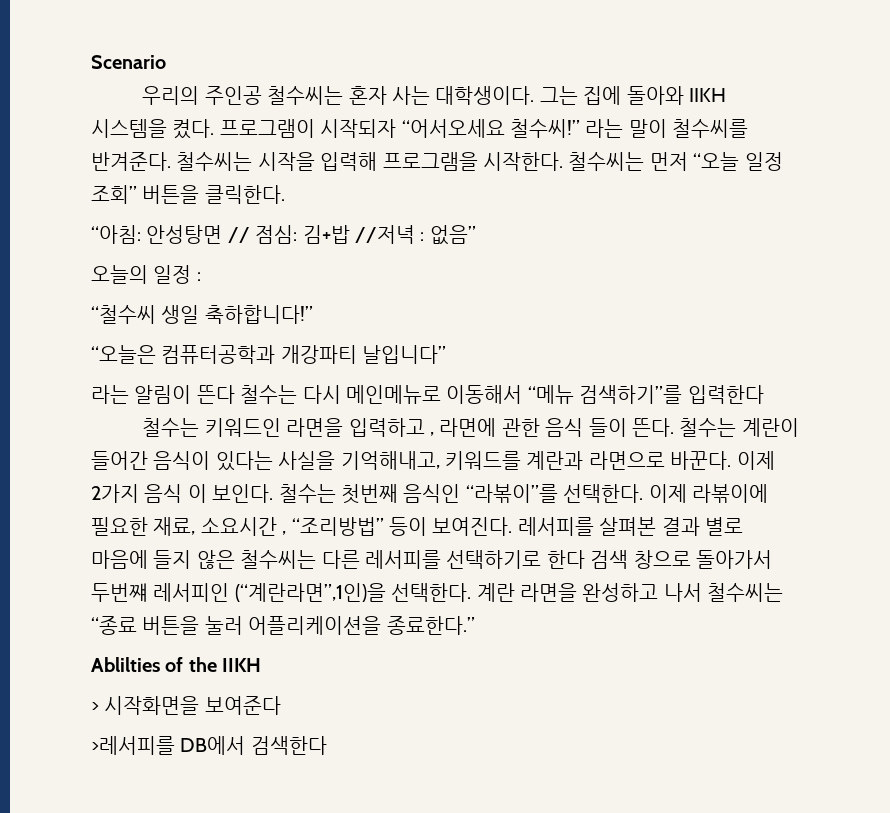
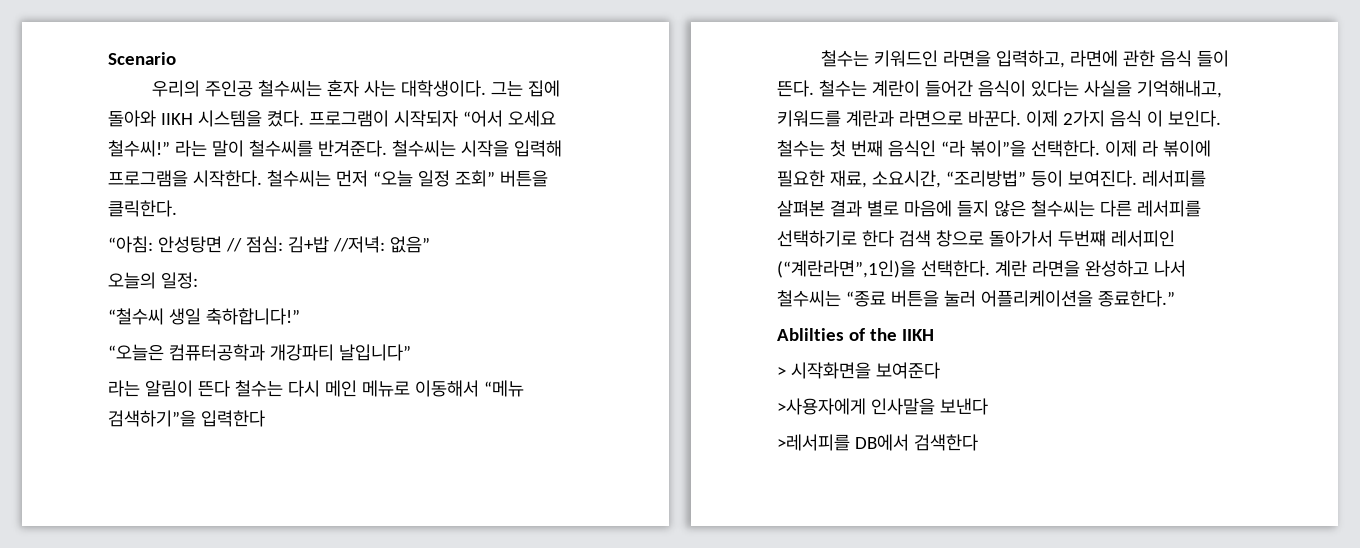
- 프로그램이 시작되자 “어서오세요 철수씨!”
+ 프로그램이 시작되자 “어서 오세요 철수씨!”
- “아침: 안성탕면 // 점심: 김+밥 //저녁 : 없음”
+ “아침: 안성탕면 // 점심: 김+밥 //저녁: 없음”
- 오늘의 일정 :
+ 오늘의 일정:
- 라는 알림이 뜬다 철수는 다시 메인메뉴로 이동해서 “메뉴 검색하기”를 입력한다
+ 라는 알림이 뜬다 철수는 다시 메인 메뉴로 이동해서 “메뉴 검색하기”을 입력한다
- 철수는 키워드인 라면을 입력하고 , 라면에 관한 음식 들이 뜬다.
+ 철수는 키워드인 라면을 입력하고, 라면에 관한 음식 들이 뜬다.
- 철수는 첫번째 음식인 “라볶이”를 선택한다. 이제 라볶이에 필요한 재료, 소요시간 , “조리방법” 등이 보여진다.
+ 철수는 첫 번째 음식인 “라 볶이”을 선택한다. 이제 라 볶이에 필요한 재료, 소요시간, “조리방법” 등이 보여진다.
+ >사용자에게 인사말을 보낸다

